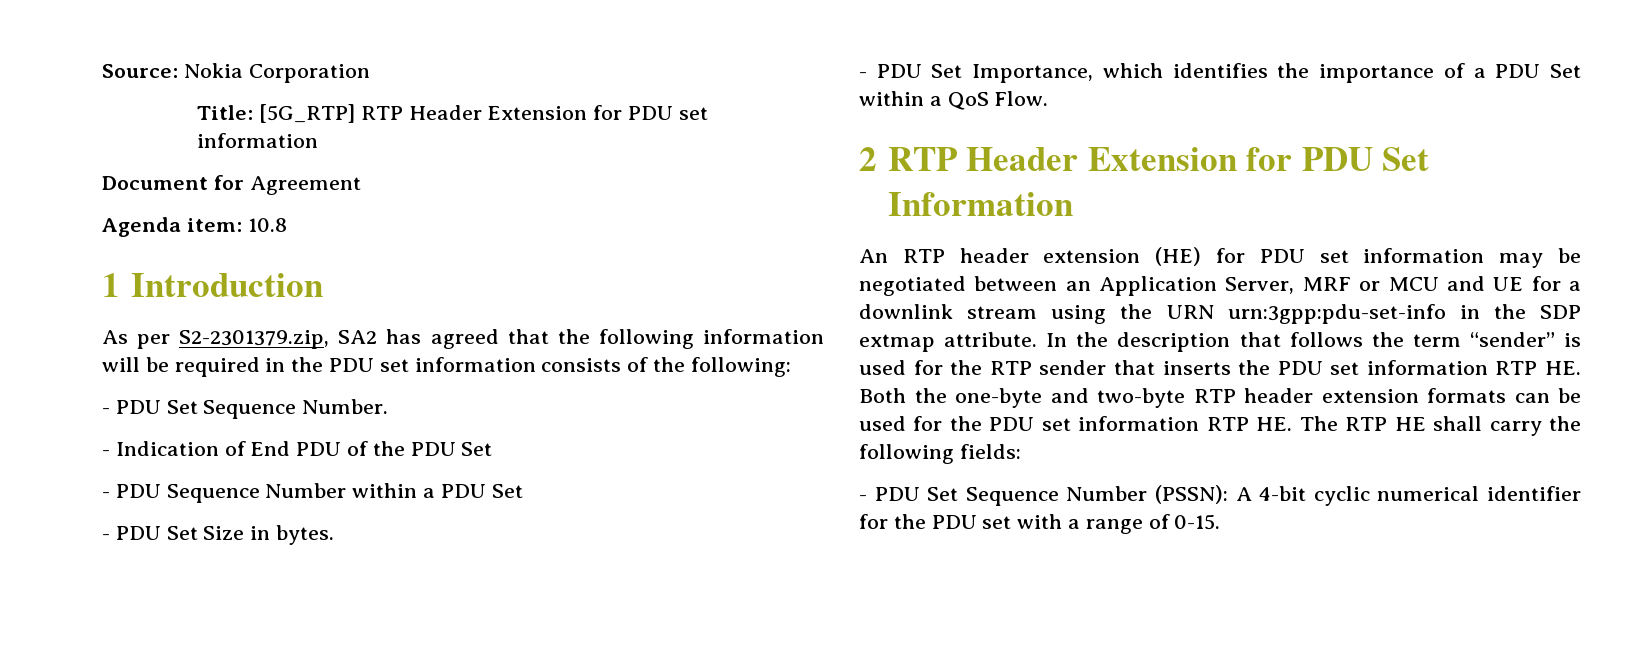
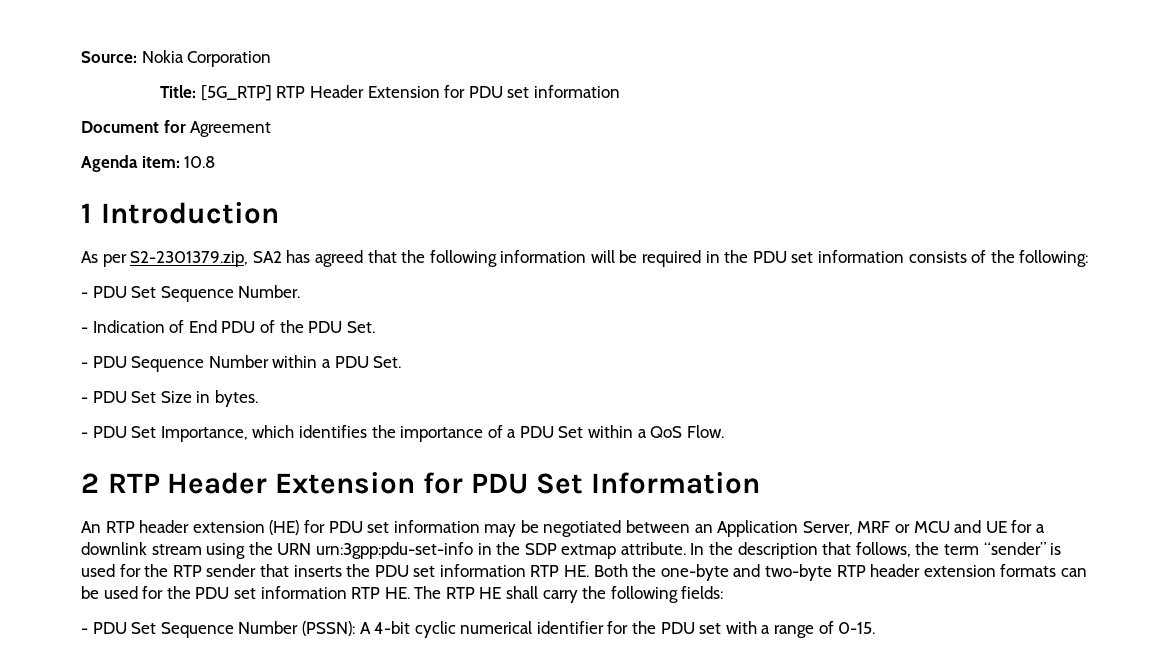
- - Indication of End PDU of the PDU Set
+ - Indication of End PDU of the PDU Set.
- - PDU Sequence Number within a PDU Set
+ - PDU Sequence Number within a PDU Set.
- In the description that follows the term “sender” is used for the RTP sender that inserts the PDU set information RTP HE. Both the one-byte and two-byte RTP header extension formats can be used for the PDU set information RTP HE. The RTP HE shall carry the following fields:
+ In the description that follows, the term “sender” is used for the RTP sender that inserts the PDU set information RTP HE. Both the one-byte and two-byte RTP header extension formats can be used for the PDU set information RTP HE. The RTP HE shall carry the following fields:

